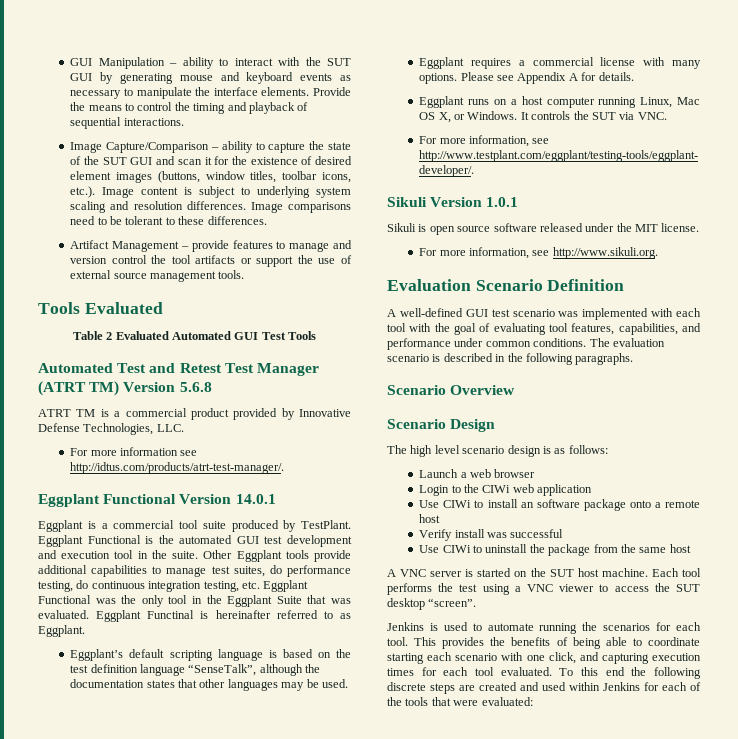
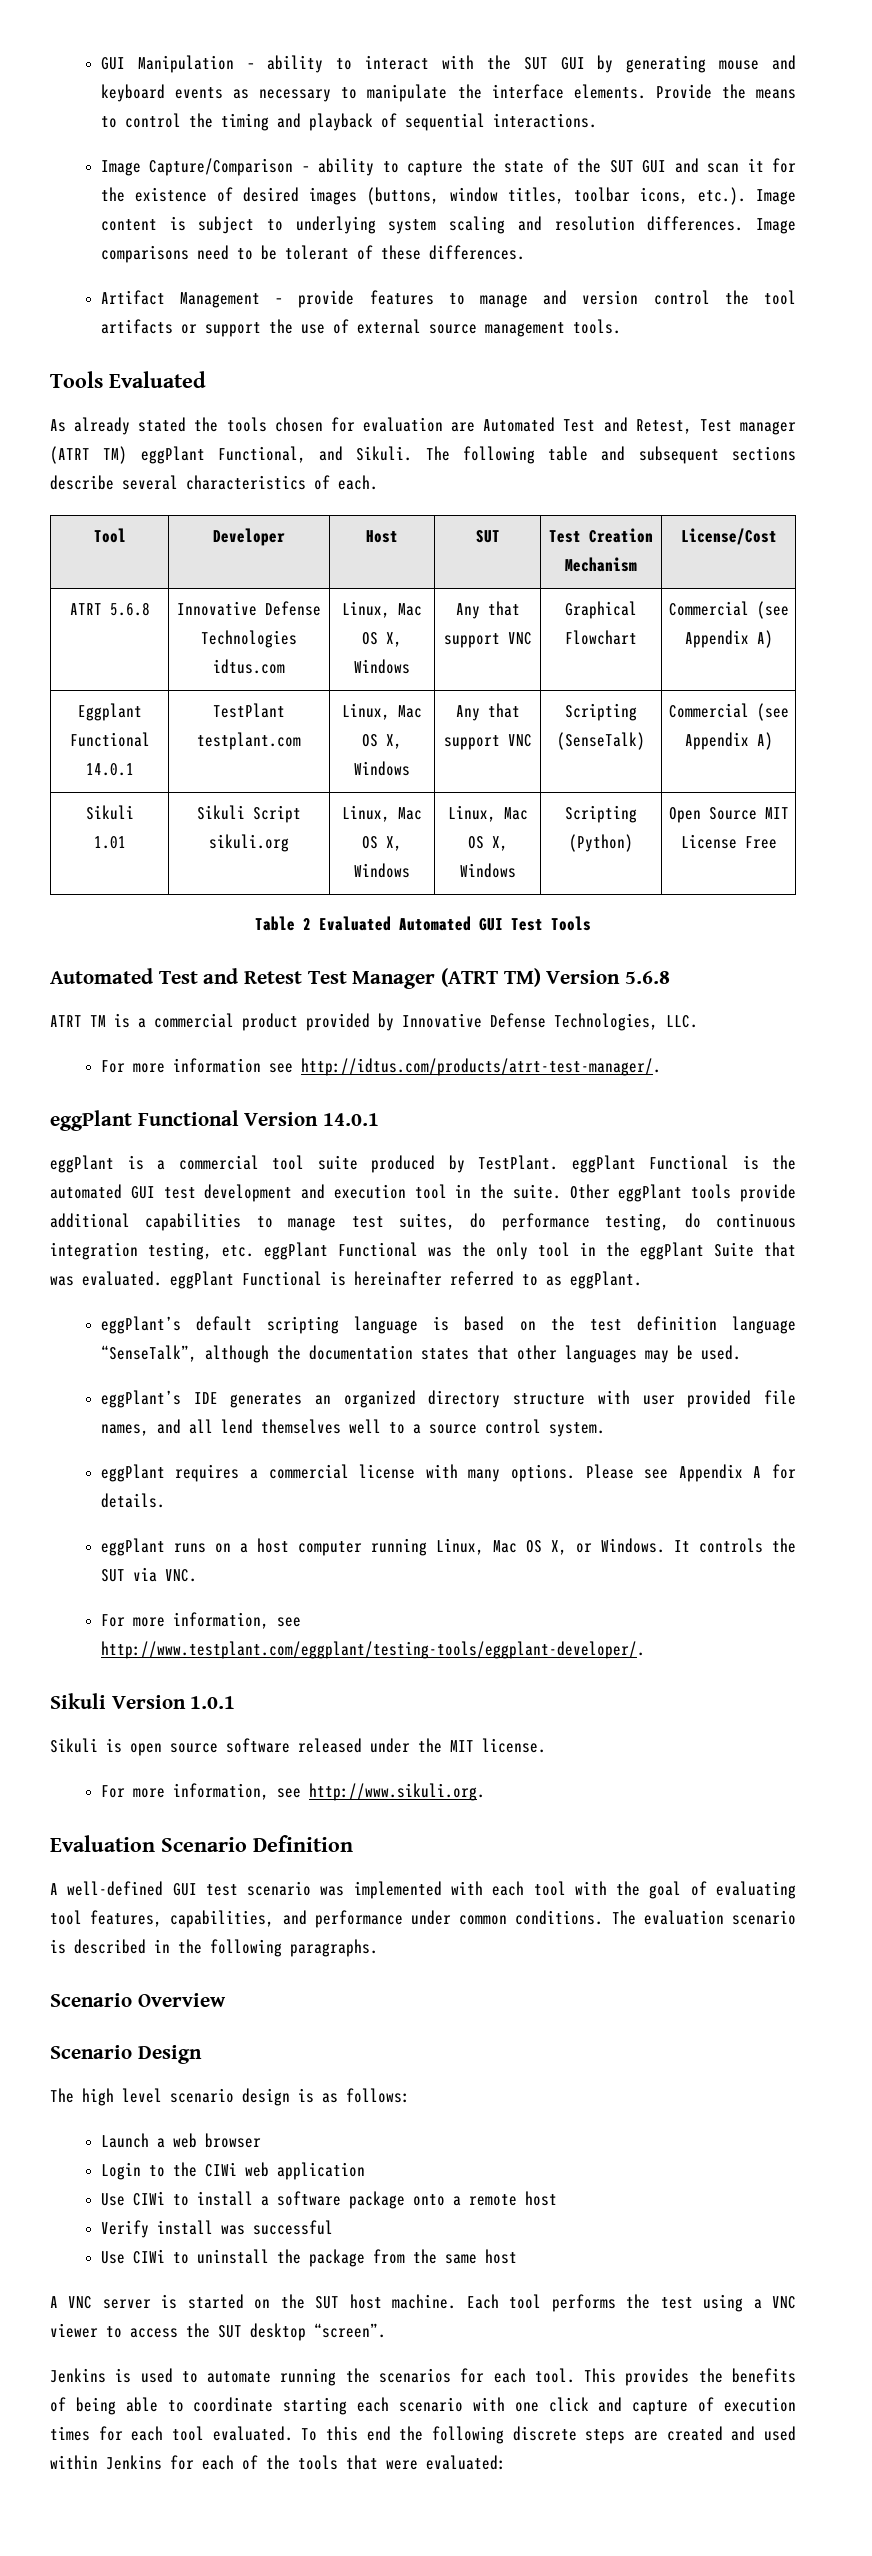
- Image Capture/Comparison – ability to capture the state of the SUT GUI and scan it for the existence of desired element images (buttons, window titles, toolbar icons, etc.). Image content is subject to underlying system scaling and resolution differences.
+ Image Capture/Comparison – ability to capture the state of the SUT GUI and scan it for the existence of desired images (buttons, window titles, toolbar icons, etc.). Image content is subject to underlying system scaling and resolution differences.
- Image comparisons need to be tolerant to these differences.
+ Image comparisons need to be tolerant of these differences.
+ As already stated the tools chosen for evaluation are Automated Test and Retest, Test manager (ATRT TM) eggPlant Functional, and Sikuli. The following table and subsequent sections describe several characteristics of each.
+ Tool | Developer | Host | SUT | Test Creation Mechanism | License/Cost
+ ATRT 5.6.8 | Innovative Defense Technologies idtus.com | Linux, Mac OS X, Windows | Any that support VNC | Graphical Flowchart | Commercial (see Appendix A)
+ Eggplant Functional 14.0.1 | TestPlant testplant.com | Linux, Mac OS X, Windows | Any that support VNC | Scripting (SenseTalk) | Commercial (see Appendix A)
+ Sikuli
+ 1.01 | Sikuli Script sikuli.org | Linux, Mac OS X, Windows | Linux, Mac OS X, Windows | Scripting (Python) | Open Source MIT License Free
- Eggplant Functional Version 14.0.1
+ eggPlant Functional Version 14.0.1
- Eggplant is a commercial tool suite produced by TestPlant. Eggplant Functional is the automated GUI test development and execution tool in the suite.
+ eggPlant is a commercial tool suite produced by TestPlant. eggPlant Functional is the automated GUI test development and execution tool in the suite.
- Other Eggplant tools provide additional capabilities to manage test suites, do performance testing, do continuous integration testing, etc. Eggplant Functional was the only tool in the Eggplant Suite that was evaluated. Eggplant Functinal is hereinafter referred to as Eggplant.
- Eggplant’s default scripting language is based on the test definition language “SenseTalk”, although the documentation states that other languages may be used.
+ Other eggPlant tools provide additional capabilities to manage test suites, do performance testing, do continuous integration testing, etc. eggPlant Functional was the only tool in the eggPlant Suite that was evaluated. eggPlant Functional is hereinafter referred to as eggPlant.
+ eggPlant’s default scripting language is based on the test definition language “SenseTalk”, although the documentation states that other languages may be used.
- Eggplant requires a commercial license with many options.
+ eggPlant’s IDE generates an organized directory structure with user provided file names, and all lend themselves well to a source control system.
+ eggPlant requires a commercial license with many options.
- Eggplant runs on a host computer running Linux, Mac OS X, or Windows.
+ eggPlant runs on a host computer running Linux, Mac OS X, or Windows.
- Use CIWi to install an software package onto a remote host
+ Use CIWi to install a software package onto a remote host
- This provides the benefits of being able to coordinate starting each scenario with one click, and capturing execution times for each tool evaluated.
+ This provides the benefits of being able to coordinate starting each scenario with one click and capture of execution times for each tool evaluated.

